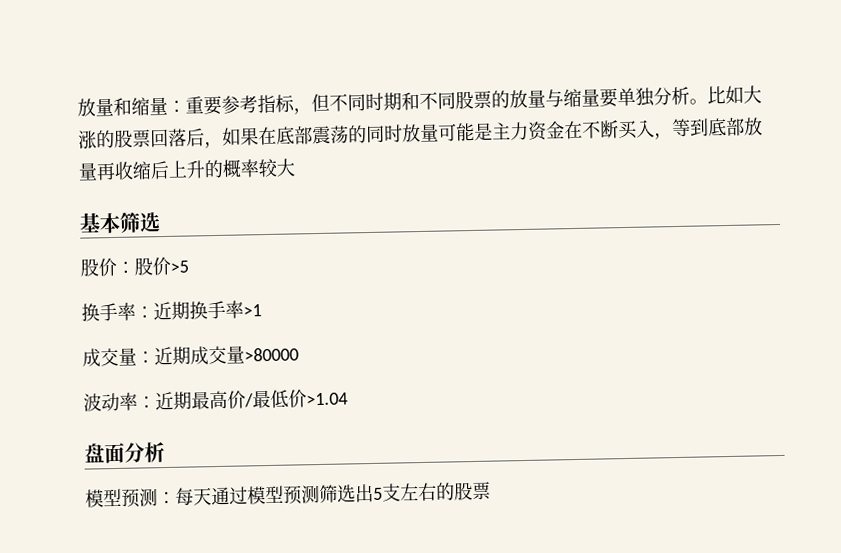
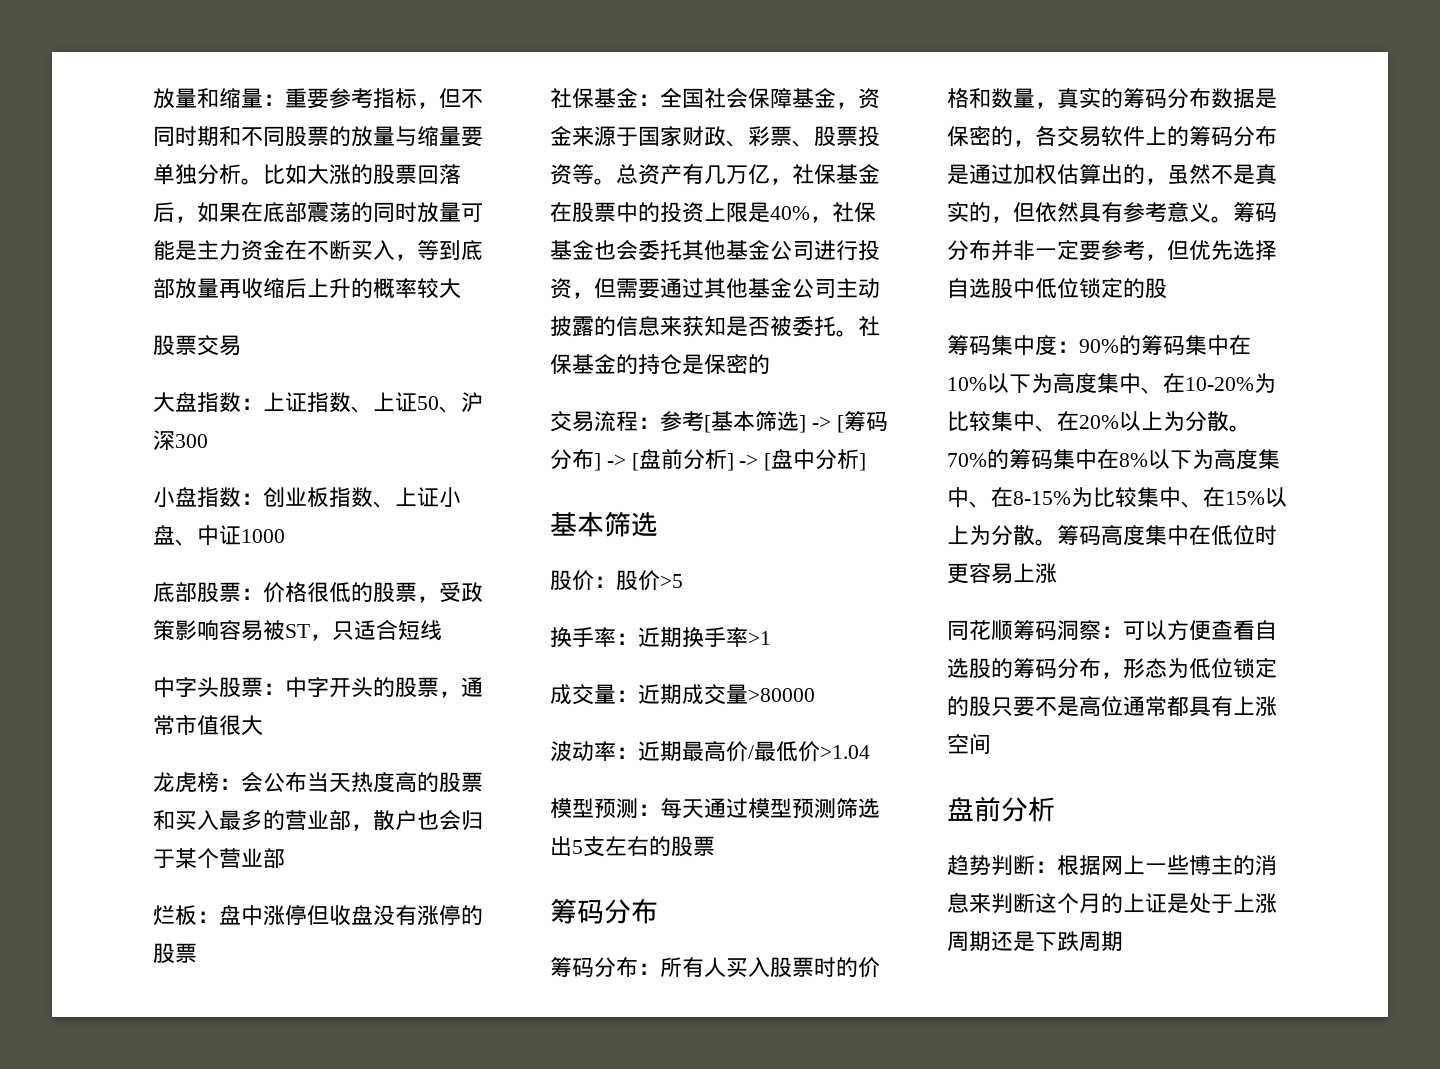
+ 股票交易
+ 大盘指数：上证指数、上证50、沪深300
+ 小盘指数：创业板指数、上证小盘、中证1000
+ 底部股票：价格很低的股票，受政策影响容易被ST，只适合短线
+ 中字头股票：中字开头的股票，通常市值很大
+ 龙虎榜：会公布当天热度高的股票和买入最多的营业部，散户也会归于某个营业部
+ 烂板：盘中涨停但收盘没有涨停的股票
+ 社保基金：全国社会保障基金，资金来源于国家财政、彩票、股票投资等。总资产有几万亿，社保基金在股票中的投资上限是40%，社保基金也会委托其他基金公司进行投资，但需要通过其他基金公司主动披露的信息来获知是否被委托。社保基金的持仓是保密的
+ 交易流程：参考[基本筛选] -> [筹码分布] -> [盘前分析] -> [盘中分析]
- 盘面分析
  模型预测：每天通过模型预测筛选出5支左右的股票
+ 筹码分布
+ 筹码分布：所有人买入股票时的价格和数量，真实的筹码分布数据是保密的，各交易软件上的筹码分布是通过加权估算出的，虽然不是真实的，但依然具有参考意义。筹码分布并非一定要参考，但优先选择自选股中低位锁定的股
+ 筹码集中度：90%的筹码集中在10%以下为高度集中、在10-20%为比较集中、在20%以上为分散。70%的筹码集中在8%以下为高度集中、在8-15%为比较集中、在15%以上为分散。筹码高度集中在低位时更容易上涨
+ 同花顺筹码洞察：可以方便查看自选股的筹码分布，形态为低位锁定的股只要不是高位通常都具有上涨空间
+ 盘前分析
+ 趋势判断：根据网上一些博主的消息来判断这个月的上证是处于上涨周期还是下跌周期

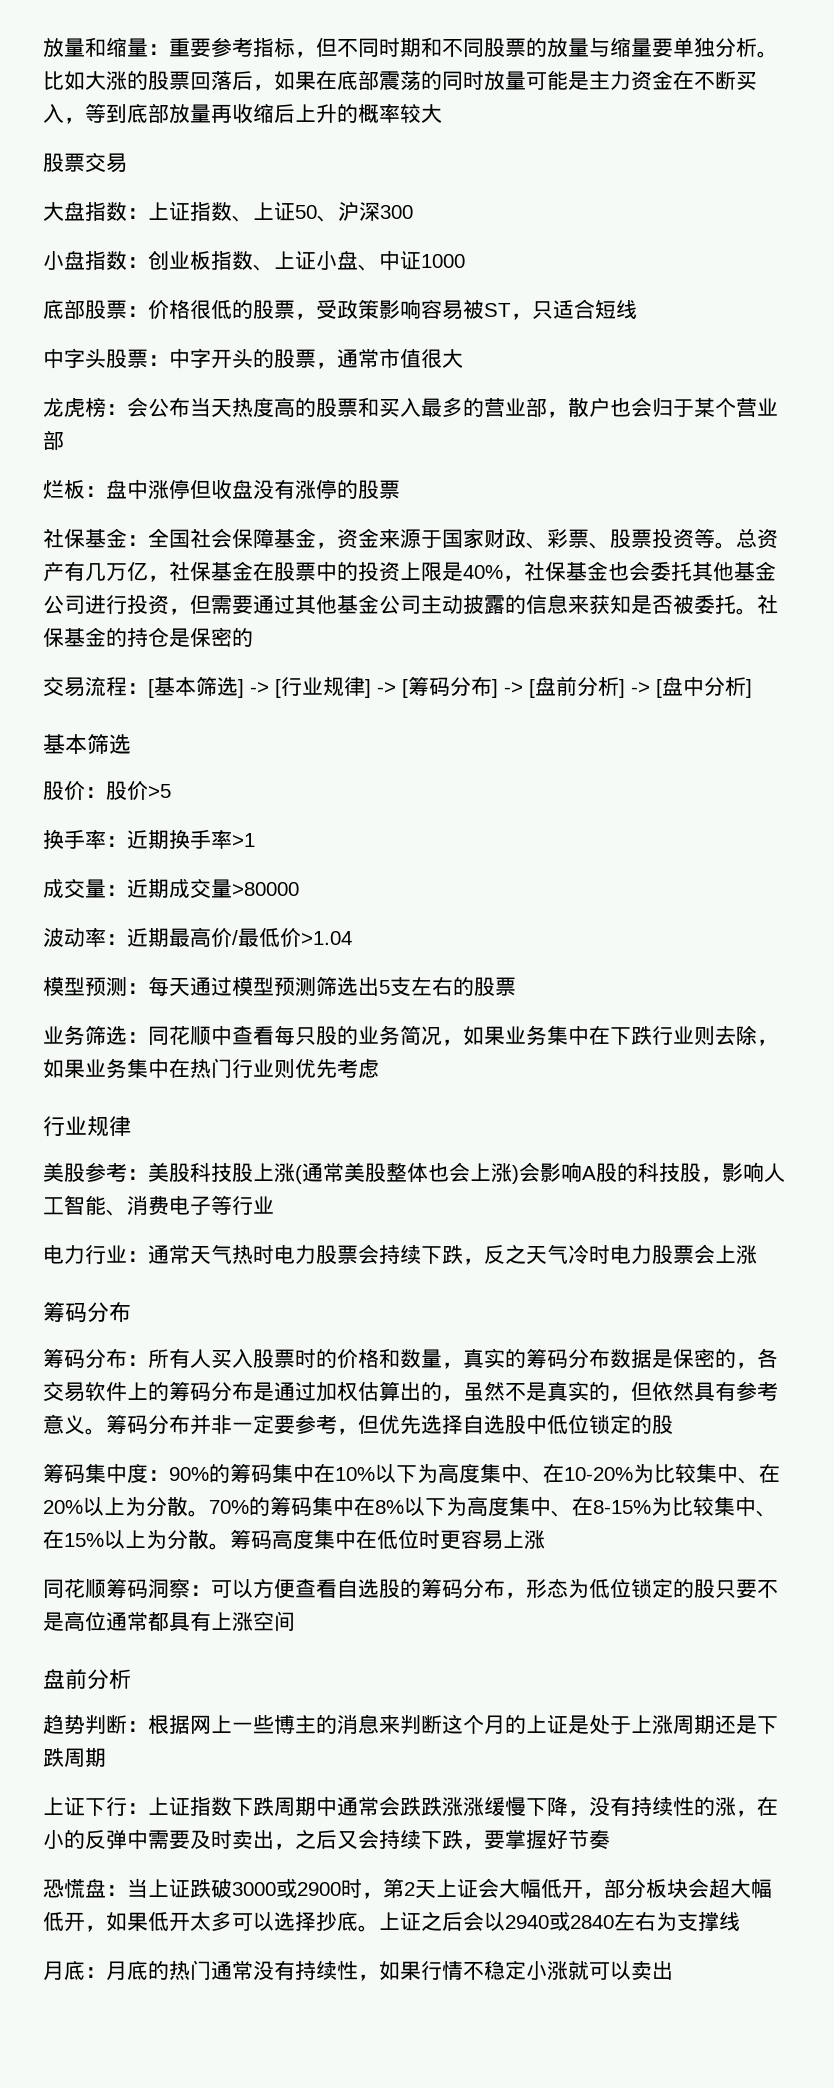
- 交易流程：参考[基本筛选] -> [筹码分布] -> [盘前分析] -> [盘中分析]
+ 交易流程：[基本筛选] -> [行业规律] -> [筹码分布] -> [盘前分析] -> [盘中分析]
+ 业务筛选：同花顺中查看每只股的业务简况，如果业务集中在下跌行业则去除，如果业务集中在热门行业则优先考虑
+ 行业规律
+ 美股参考：美股科技股上涨(通常美股整体也会上涨)会影响A股的科技股，影响人工智能、消费电子等行业
+ 电力行业：通常天气热时电力股票会持续下跌，反之天气冷时电力股票会上涨
+ 上证下行：上证指数下跌周期中通常会跌跌涨涨缓慢下降，没有持续性的涨，在小的反弹中需要及时卖出，之后又会持续下跌，要掌握好节奏
+ 恐慌盘：当上证跌破3000或2900时，第2天上证会大幅低开，部分板块会超大幅低开，如果低开太多可以选择抄底。上证之后会以2940或2840左右为支撑线
+ 月底：月底的热门通常没有持续性，如果行情不稳定小涨就可以卖出

